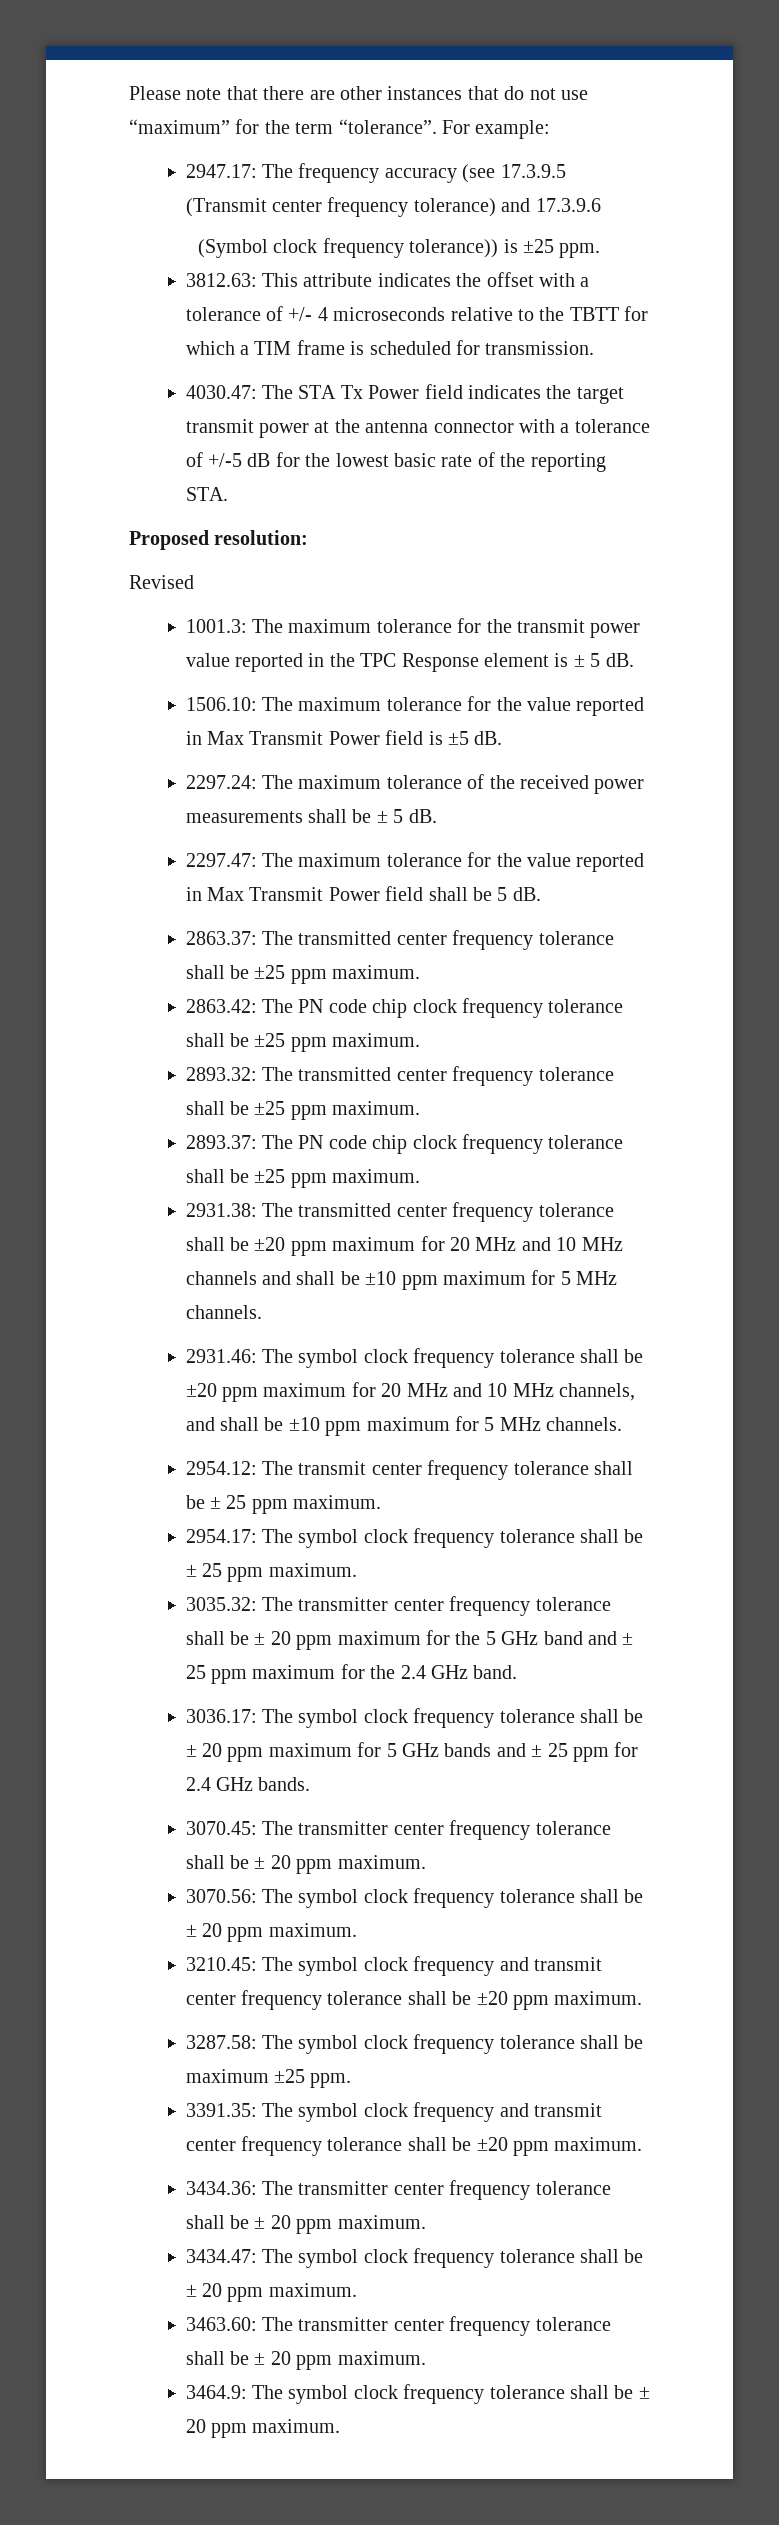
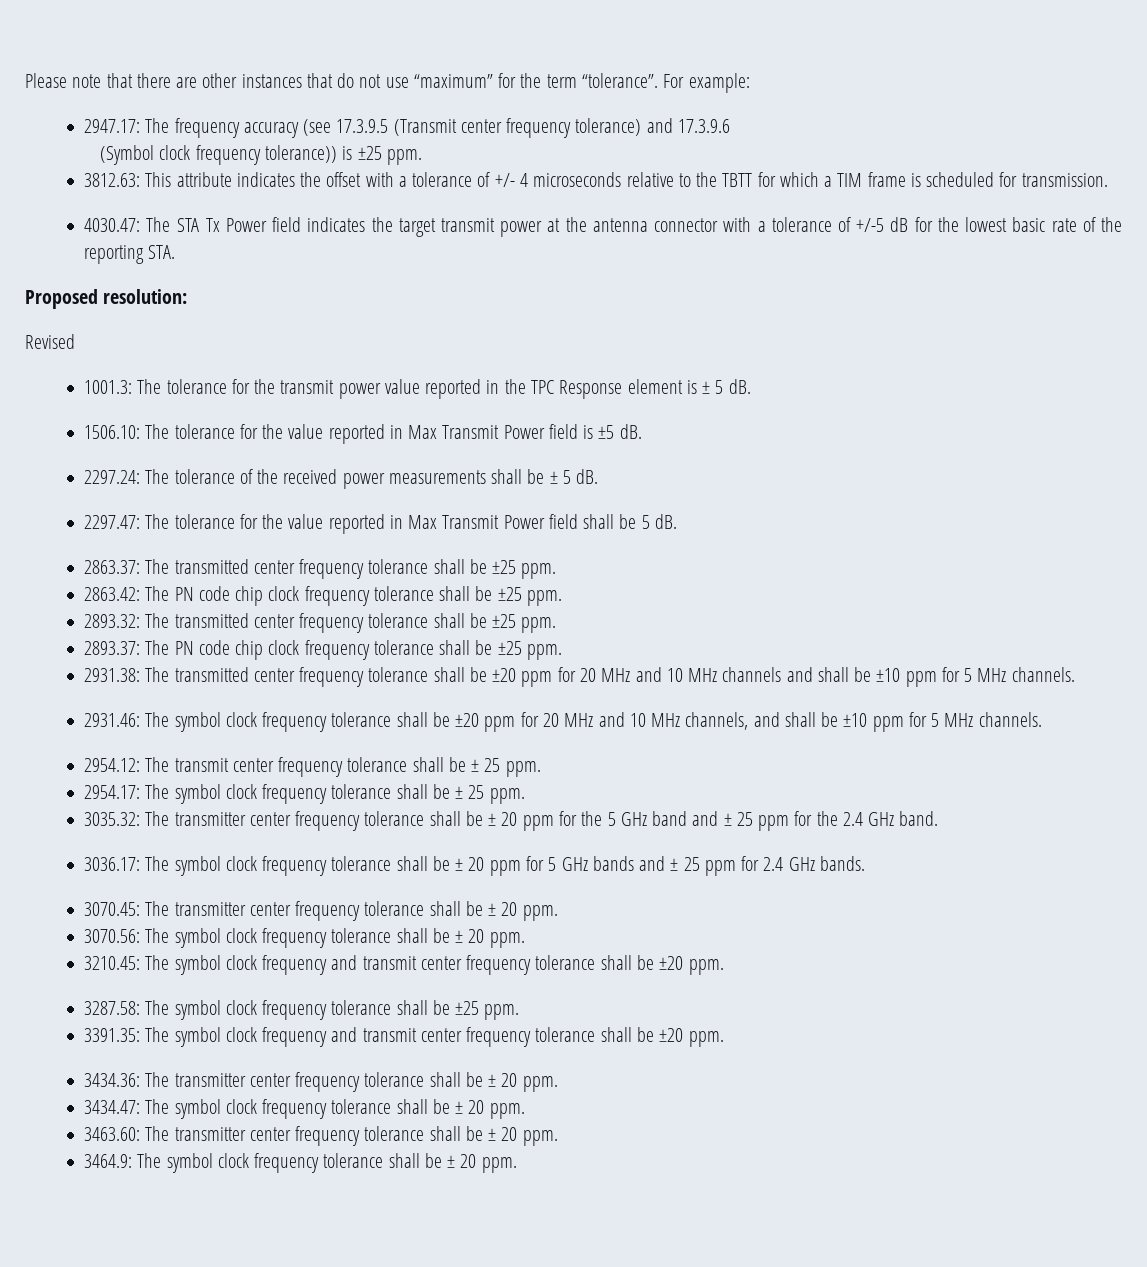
- 1001.3: The maximum tolerance for the transmit power value reported in the TPC Response element is ± 5 dB.
+ 1001.3: The tolerance for the transmit power value reported in the TPC Response element is ± 5 dB.
- 1506.10: The maximum tolerance for the value reported in Max Transmit Power field is ±5 dB.
+ 1506.10: The tolerance for the value reported in Max Transmit Power field is ±5 dB.
- 2297.24: The maximum tolerance of the received power measurements shall be ± 5 dB.
+ 2297.24: The tolerance of the received power measurements shall be ± 5 dB.
- 2297.47: The maximum tolerance for the value reported in Max Transmit Power field shall be 5 dB.
+ 2297.47: The tolerance for the value reported in Max Transmit Power field shall be 5 dB.
- 2863.37: The transmitted center frequency tolerance shall be ±25 ppm maximum.
+ 2863.37: The transmitted center frequency tolerance shall be ±25 ppm.
- 2863.42: The PN code chip clock frequency tolerance shall be ±25 ppm maximum.
+ 2863.42: The PN code chip clock frequency tolerance shall be ±25 ppm.
- 2893.32: The transmitted center frequency tolerance shall be ±25 ppm maximum.
+ 2893.32: The transmitted center frequency tolerance shall be ±25 ppm.
- 2893.37: The PN code chip clock frequency tolerance shall be ±25 ppm maximum.
+ 2893.37: The PN code chip clock frequency tolerance shall be ±25 ppm.
- 2931.38: The transmitted center frequency tolerance shall be ±20 ppm maximum for 20 MHz and 10 MHz channels and shall be ±10 ppm maximum for 5 MHz channels.
+ 2931.38: The transmitted center frequency tolerance shall be ±20 ppm for 20 MHz and 10 MHz channels and shall be ±10 ppm for 5 MHz channels.
- 2931.46: The symbol clock frequency tolerance shall be ±20 ppm maximum for 20 MHz and 10 MHz channels, and shall be ±10 ppm maximum for 5 MHz channels.
+ 2931.46: The symbol clock frequency tolerance shall be ±20 ppm for 20 MHz and 10 MHz channels, and shall be ±10 ppm for 5 MHz channels.
- 2954.12: The transmit center frequency tolerance shall be ± 25 ppm maximum.
+ 2954.12: The transmit center frequency tolerance shall be ± 25 ppm.
- 2954.17: The symbol clock frequency tolerance shall be ± 25 ppm maximum.
+ 2954.17: The symbol clock frequency tolerance shall be ± 25 ppm.
- 3035.32: The transmitter center frequency tolerance shall be ± 20 ppm maximum for the 5 GHz band and ± 25 ppm maximum for the 2.4 GHz band.
+ 3035.32: The transmitter center frequency tolerance shall be ± 20 ppm for the 5 GHz band and ± 25 ppm for the 2.4 GHz band.
- 3036.17: The symbol clock frequency tolerance shall be ± 20 ppm maximum for 5 GHz bands and ± 25 ppm for 2.4 GHz bands.
+ 3036.17: The symbol clock frequency tolerance shall be ± 20 ppm for 5 GHz bands and ± 25 ppm for 2.4 GHz bands.
- 3070.45: The transmitter center frequency tolerance shall be ± 20 ppm maximum.
+ 3070.45: The transmitter center frequency tolerance shall be ± 20 ppm.
- 3070.56: The symbol clock frequency tolerance shall be ± 20 ppm maximum.
+ 3070.56: The symbol clock frequency tolerance shall be ± 20 ppm.
- 3210.45: The symbol clock frequency and transmit center frequency tolerance shall be ±20 ppm maximum.
+ 3210.45: The symbol clock frequency and transmit center frequency tolerance shall be ±20 ppm.
- 3287.58: The symbol clock frequency tolerance shall be maximum ±25 ppm.
+ 3287.58: The symbol clock frequency tolerance shall be ±25 ppm.
- 3391.35: The symbol clock frequency and transmit center frequency tolerance shall be ±20 ppm maximum.
+ 3391.35: The symbol clock frequency and transmit center frequency tolerance shall be ±20 ppm.
- 3434.36: The transmitter center frequency tolerance shall be ± 20 ppm maximum.
+ 3434.36: The transmitter center frequency tolerance shall be ± 20 ppm.
- 3434.47: The symbol clock frequency tolerance shall be ± 20 ppm maximum.
+ 3434.47: The symbol clock frequency tolerance shall be ± 20 ppm.
- 3463.60: The transmitter center frequency tolerance shall be ± 20 ppm maximum.
+ 3463.60: The transmitter center frequency tolerance shall be ± 20 ppm.
- 3464.9: The symbol clock frequency tolerance shall be ± 20 ppm maximum.
+ 3464.9: The symbol clock frequency tolerance shall be ± 20 ppm.

